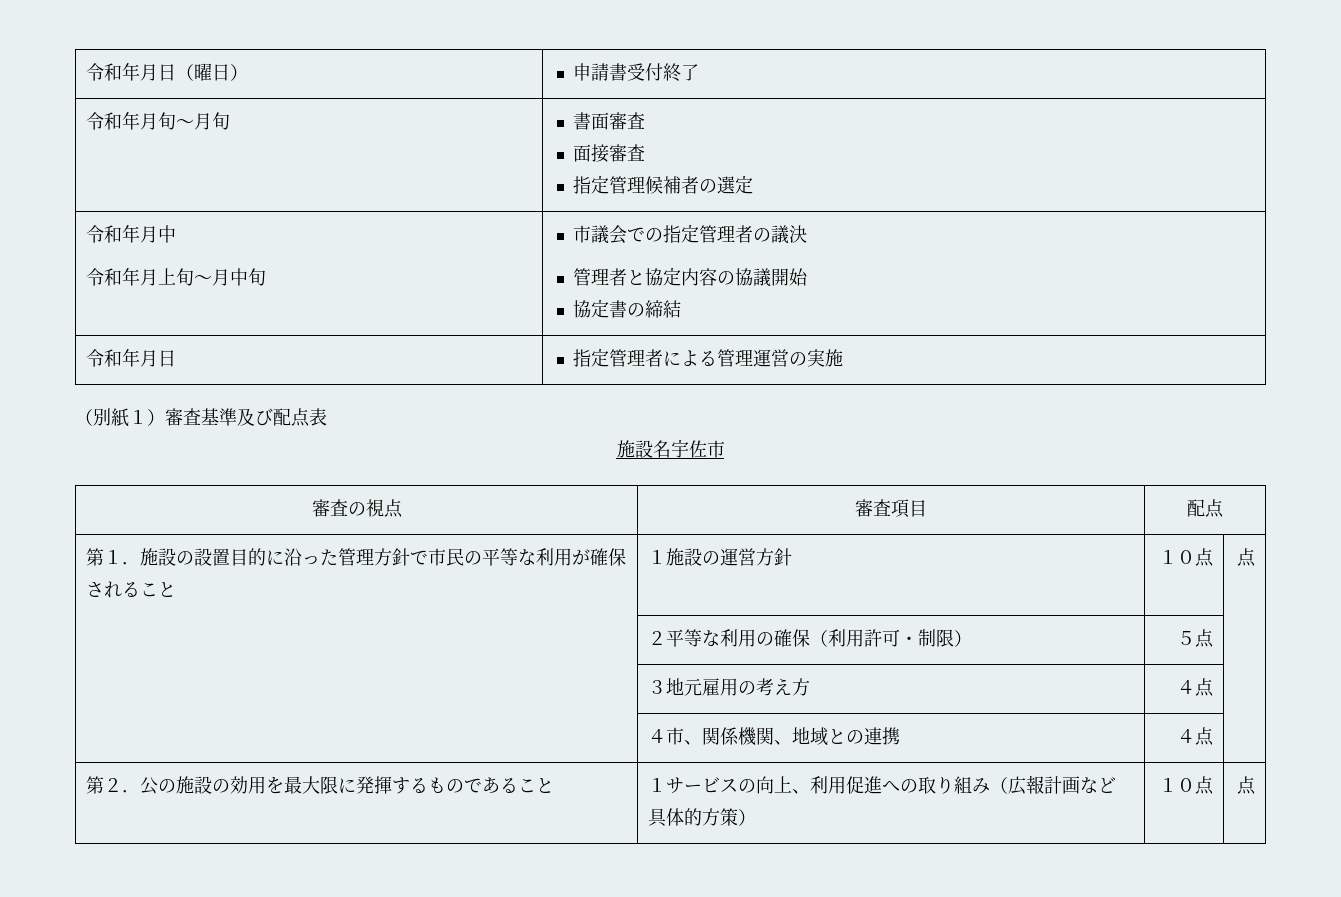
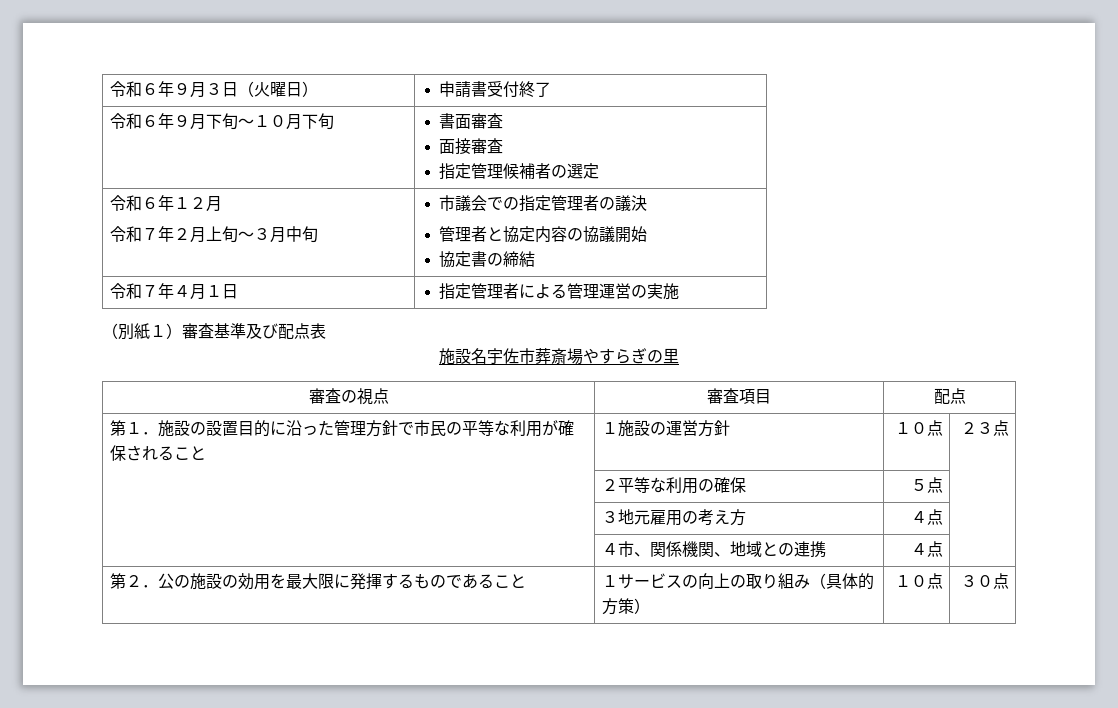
- 令和年月日（曜日） | 申請書受付終了
+ 令和６年９月３日（火曜日） | 申請書受付終了
- 令和年月旬～月旬 | 書面審査
+ 令和６年９月下旬～１０月下旬 | 書面審査
- 令和年月中
- 令和年月上旬～月中旬 | 市議会での指定管理者の議決
+ 令和６年１２月
+ 令和７年２月上旬～３月中旬 | 市議会での指定管理者の議決
- 令和年月日 | 指定管理者による管理運営の実施
+ 令和７年４月１日 | 指定管理者による管理運営の実施
- 施設名宇佐市
+ 施設名宇佐市葬斎場やすらぎの里
- 第１．施設の設置目的に沿った管理方針で市民の平等な利用が確保されること | １施設の運営方針 | １０点 | 点
+ 第１．施設の設置目的に沿った管理方針で市民の平等な利用が確保されること | １施設の運営方針 | １０点 | ２３点
- | ２平等な利用の確保（利用許可・制限） | ５点 |
+ | ２平等な利用の確保 | ５点 |
- 第２．公の施設の効用を最大限に発揮するものであること | １サービスの向上、利用促進への取り組み（広報計画など具体的方策） | １０点 | 点
+ 第２．公の施設の効用を最大限に発揮するものであること | １サービスの向上の取り組み（具体的方策） | １０点 | ３０点

